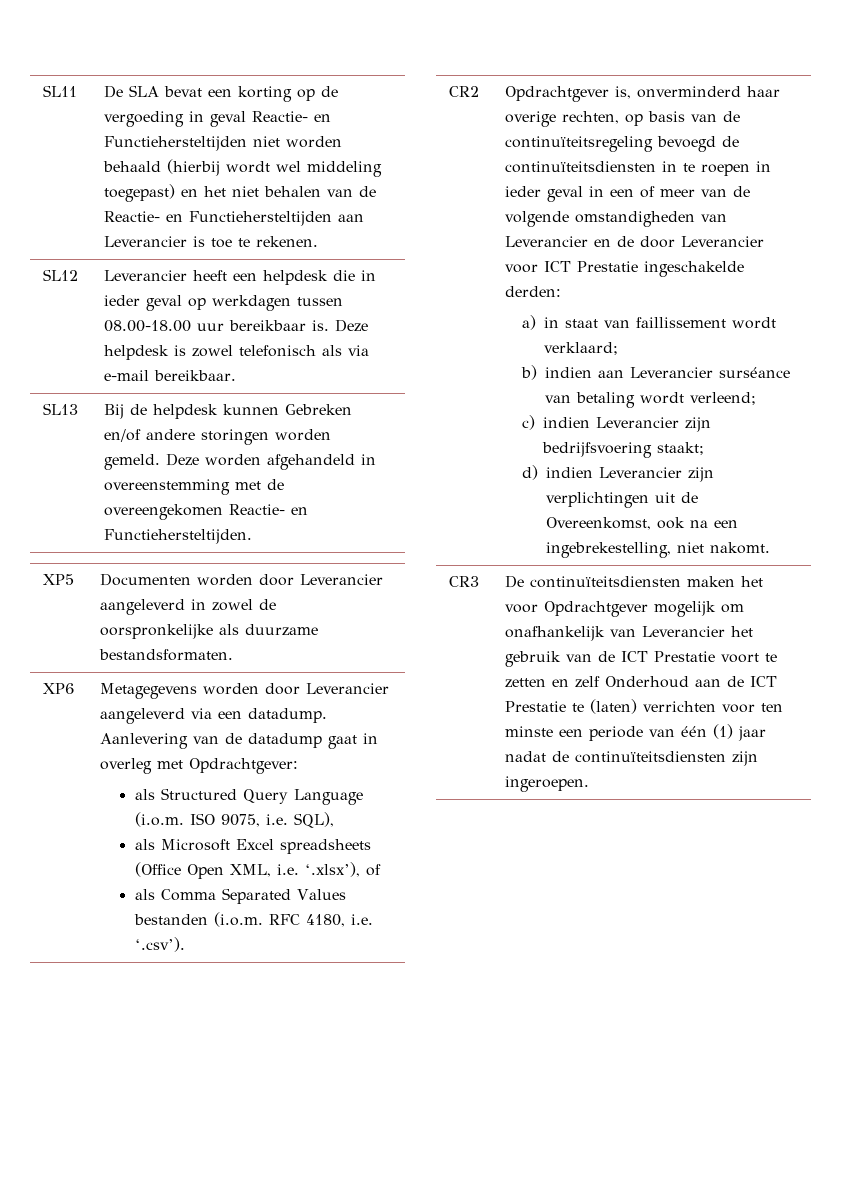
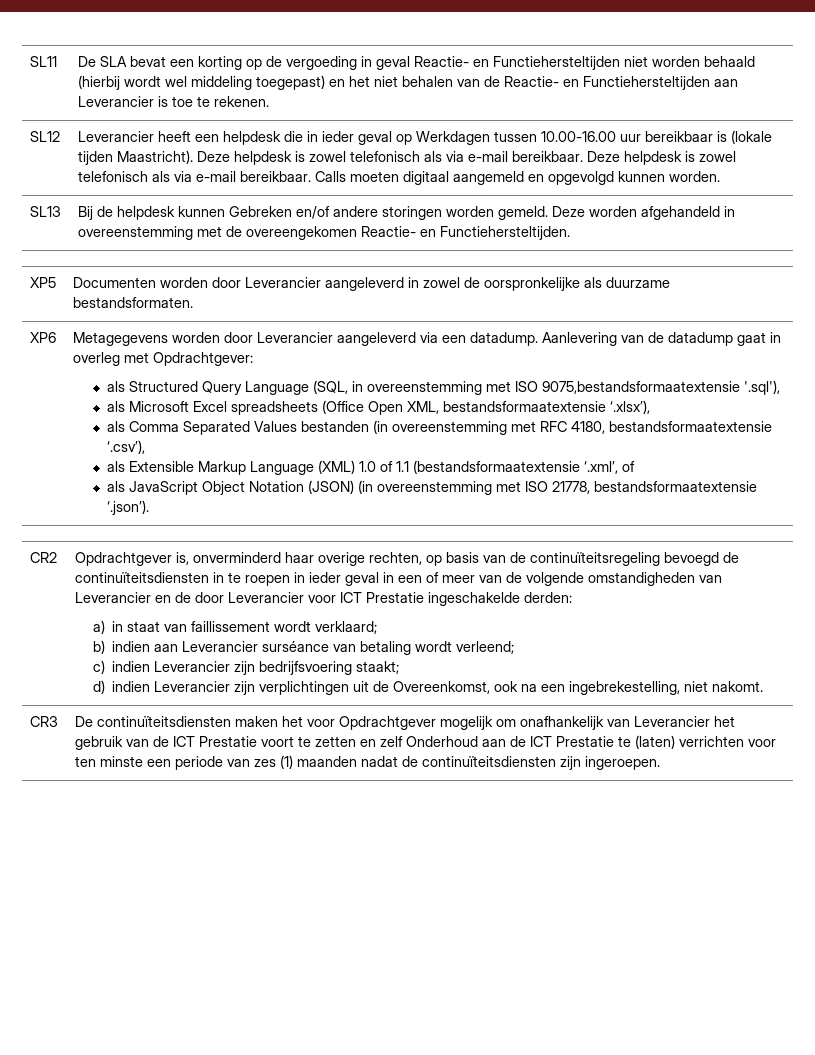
- Leverancier heeft een helpdesk die in ieder geval op werkdagen tussen 08.00-18.00 uur bereikbaar is. Deze helpdesk is zowel telefonisch als via e-mail bereikbaar.
+ Leverancier heeft een helpdesk die in ieder geval op Werkdagen tussen 10.00-16.00 uur bereikbaar is (lokale tijden Maastricht). Deze helpdesk is zowel telefonisch als via e-mail bereikbaar. Deze helpdesk is zowel telefonisch als via e-mail bereikbaar. Calls moeten digitaal aangemeld en opgevolgd kunnen worden.
- als Structured Query Language (i.o.m. ISO 9075, i.e. SQL),
+ als Structured Query Language (SQL, in overeenstemming met ISO 9075,bestandsformaatextensie '.sql'),
- als Microsoft Excel spreadsheets (Office Open XML, i.e. ‘.xlsx’), of
+ als Microsoft Excel spreadsheets (Office Open XML, bestandsformaatextensie ‘.xlsx’),
- als Comma Separated Values bestanden (i.o.m. RFC 4180, i.e. ‘.csv’).
+ als Comma Separated Values bestanden (in overeenstemming met RFC 4180, bestandsformaatextensie ‘.csv’),
+ als Extensible Markup Language (XML) 1.0 of 1.1 (bestandsformaatextensie ‘.xml’, of
+ als JavaScript Object Notation (JSON) (in overeenstemming met ISO 21778, bestandsformaatextensie ‘.json’).
- De continuïteitsdiensten maken het voor Opdrachtgever mogelijk om onafhankelijk van Leverancier het gebruik van de ICT Prestatie voort te zetten en zelf Onderhoud aan de ICT Prestatie te (laten) verrichten voor ten minste een periode van één (1) jaar nadat de continuïteitsdiensten zijn ingeroepen.
+ De continuïteitsdiensten maken het voor Opdrachtgever mogelijk om onafhankelijk van Leverancier het gebruik van de ICT Prestatie voort te zetten en zelf Onderhoud aan de ICT Prestatie te (laten) verrichten voor ten minste een periode van zes (1) maanden nadat de continuïteitsdiensten zijn ingeroepen.

